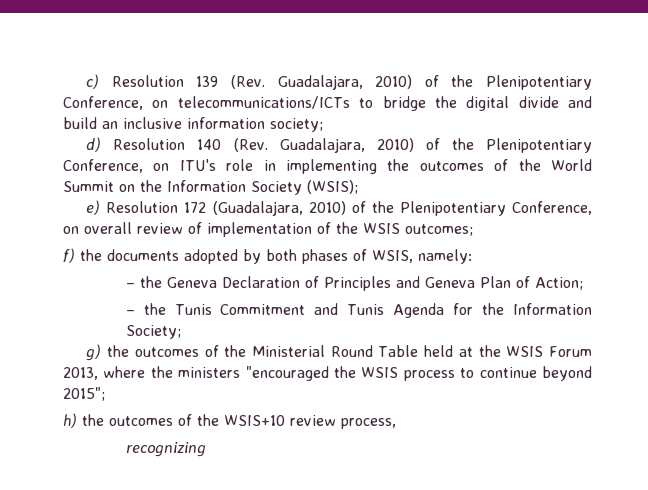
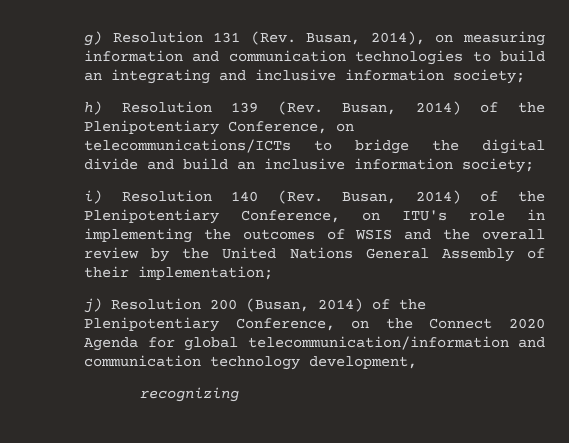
- c) Resolution 139 (Rev. Guadalajara, 2010) of the Plenipotentiary Conference, on telecommunications/ICTs to bridge the digital divide and build an inclusive information society;
+ g) Resolution 131 (Rev. Busan, 2014), on measuring information and communication technologies to build an integrating and inclusive information society;
+ h) Resolution 139 (Rev. Busan, 2014) of the Plenipotentiary Conference, on telecommunications/ICTs to bridge the digital divide and build an inclusive information society;
- d) Resolution 140 (Rev. Guadalajara, 2010) of the Plenipotentiary Conference, on ITU's role in implementing the outcomes of the World Summit on the Information Society (WSIS);
- e) Resolution 172 (Guadalajara, 2010) of the Plenipotentiary Conference, on overall review of implementation of the WSIS outcomes;
- f) the documents adopted by both phases of WSIS, namely:
- – the Geneva Declaration of Principles and Geneva Plan of Action;
- – the Tunis Commitment and Tunis Agenda for the Information Society;
- g) the outcomes of the Ministerial Round Table held at the WSIS Forum 2013, where the ministers "encouraged the WSIS process to continue beyond 2015";
- h) the outcomes of the WSIS+10 review process,
+ i) Resolution 140 (Rev. Busan, 2014) of the Plenipotentiary Conference, on ITU's role in implementing the outcomes of WSIS and the overall review by the United Nations General Assembly of their implementation;
+ j) Resolution 200 (Busan, 2014) of the Plenipotentiary Conference, on the Connect 2020 Agenda for global telecommunication/information and communication technology development,

